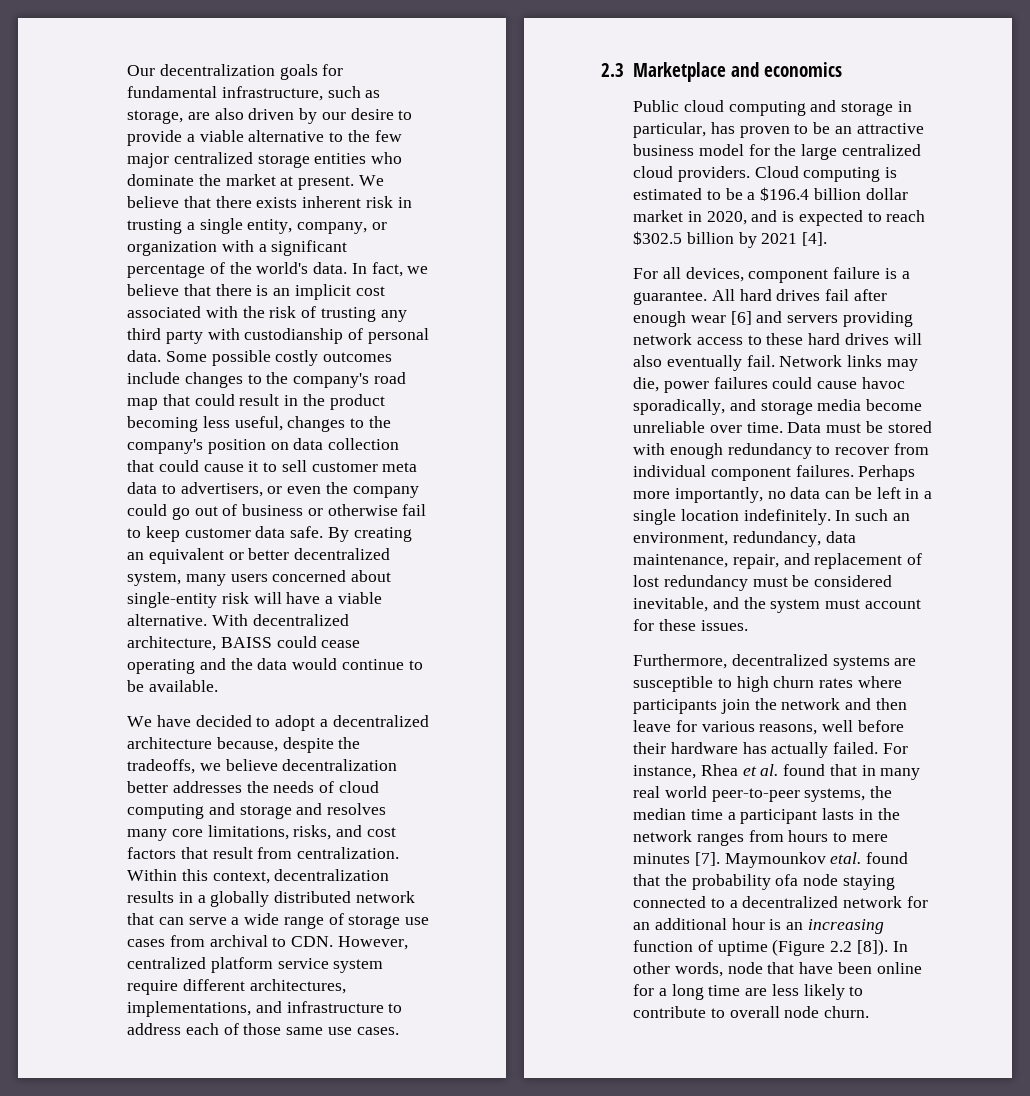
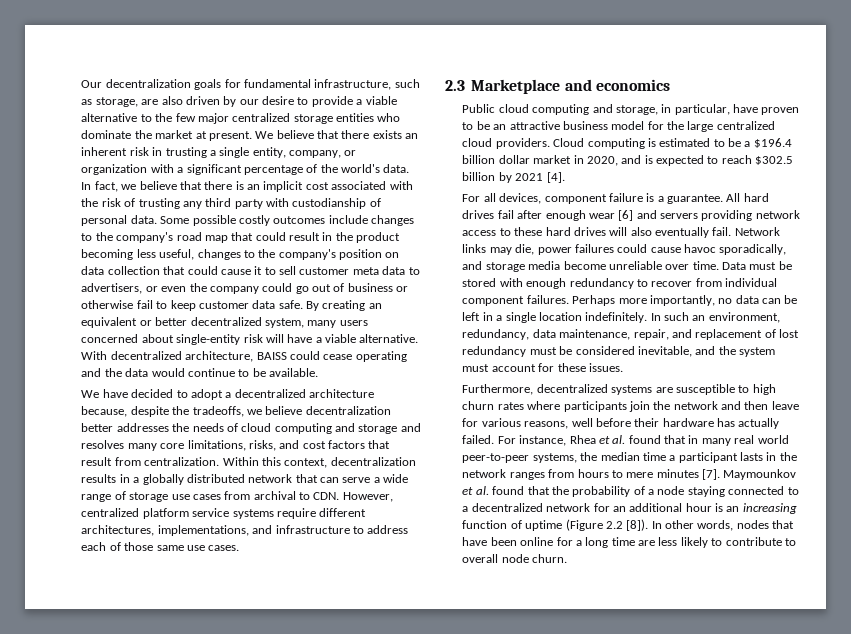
- We believe that there exists inherent risk in trusting a single entity, company, or organization with a significant percentage of the world's data.
+ We believe that there exists an inherent risk in trusting a single entity, company, or organization with a significant percentage of the world's data.
- Within this context, decentralization results in a globally distributed network that can serve a wide range of storage use cases from archival to CDN. However, centralized platform service system require different architectures, implementations, and infrastructure to address each of those same use cases.
+ Within this context, decentralization results in a globally distributed network that can serve a wide range of storage use cases from archival to CDN. However, centralized platform service systems require different architectures, implementations, and infrastructure to address each of those same use cases.
- Public cloud computing and storage in particular, has proven to be an attractive business model for the large centralized cloud providers.
+ Public cloud computing and storage, in particular, have proven to be an attractive business model for the large centralized cloud providers.
- Maymounkov etal. found that the probability ofa node staying connected to a decentralized network for an additional hour is an increasing function of uptime (Figure 2.2 [8]).
+ Maymounkov et al. found that the probability of a node staying connected to a decentralized network for an additional hour is an increasing function of uptime (Figure 2.2 [8]).
- In other words, node that have been online for a long time are less likely to contribute to overall node churn.
+ In other words, nodes that have been online for a long time are less likely to contribute to overall node churn.

